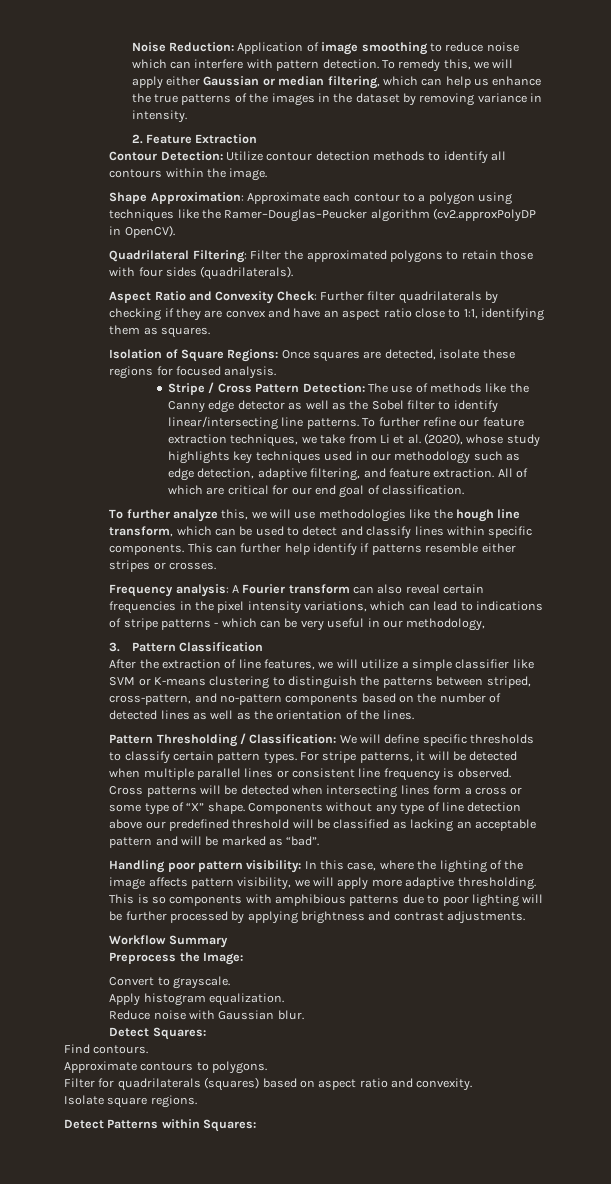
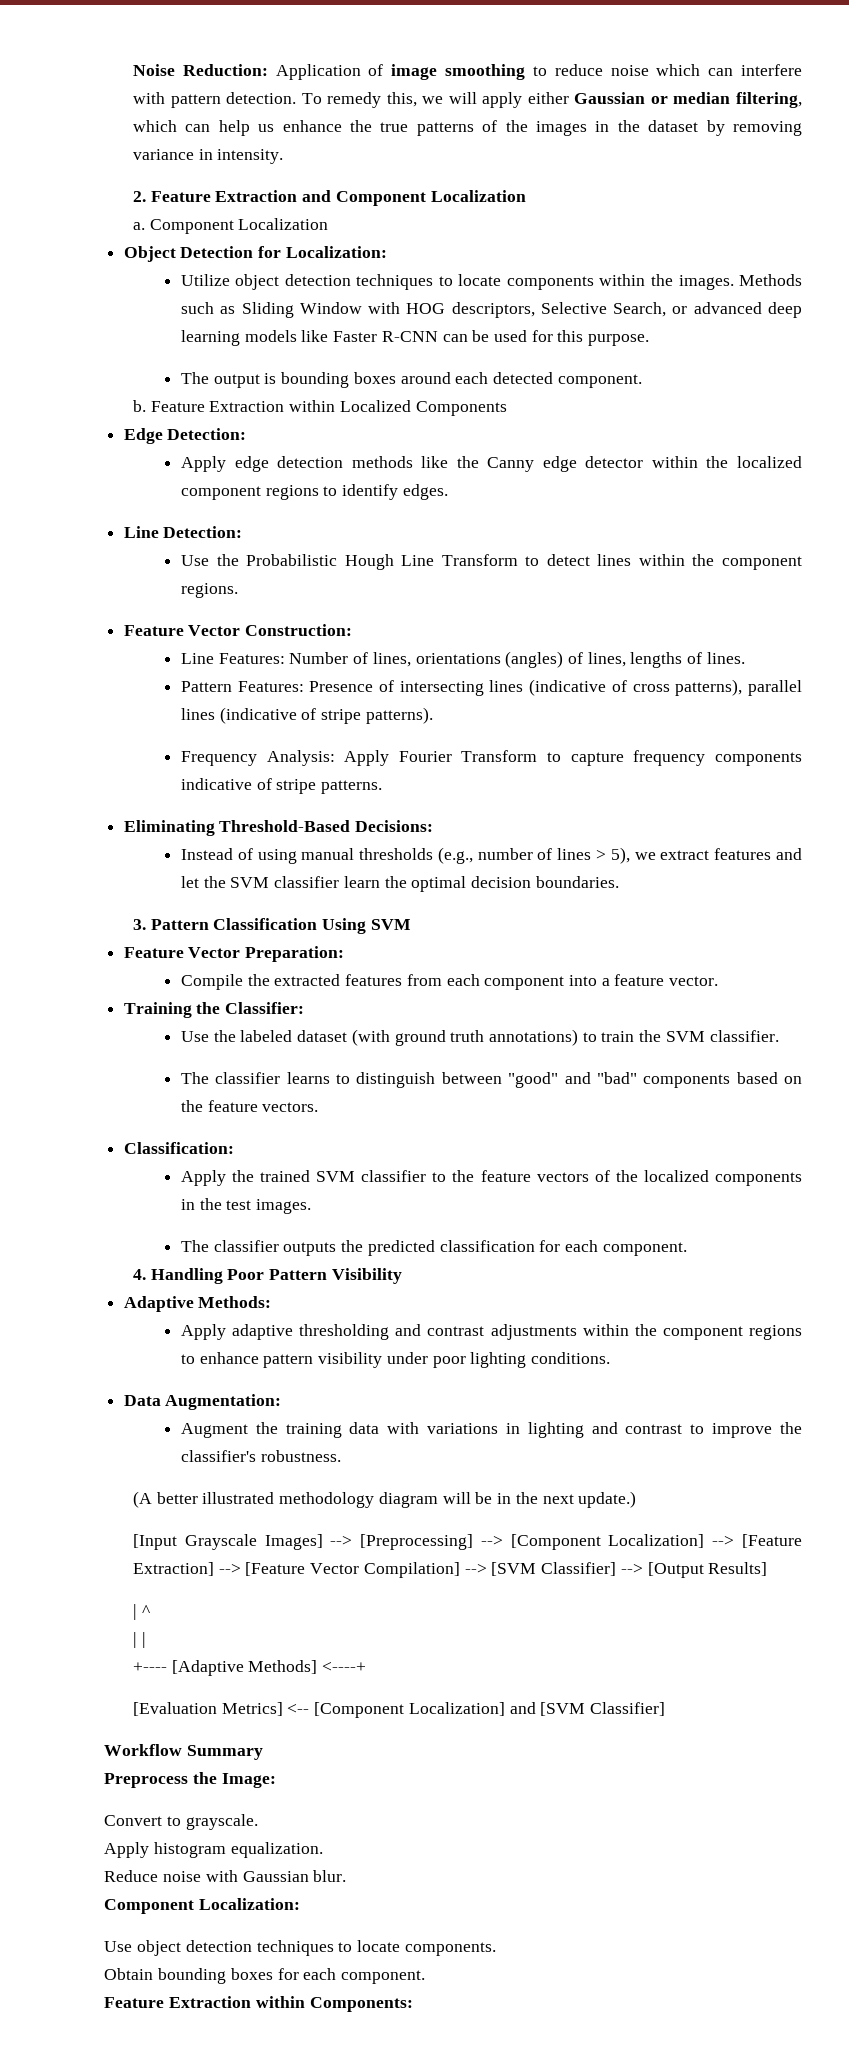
- 2. Feature Extraction
- Contour Detection: Utilize contour detection methods to identify all contours within the image.
- Shape Approximation: Approximate each contour to a polygon using techniques like the Ramer–Douglas–Peucker algorithm (cv2.approxPolyDP in OpenCV).
- Quadrilateral Filtering: Filter the approximated polygons to retain those with four sides (quadrilaterals).
- Aspect Ratio and Convexity Check: Further filter quadrilaterals by checking if they are convex and have an aspect ratio close to 1:1, identifying them as squares.
- Isolation of Square Regions: Once squares are detected, isolate these regions for focused analysis.
- Stripe / Cross Pattern Detection: The use of methods like the Canny edge detector as well as the Sobel filter to identify linear/intersecting line patterns. To further refine our feature extraction techniques, we take from Li et al. (2020), whose study highlights key techniques used in our methodology such as edge detection, adaptive filtering, and feature extraction. All of which are critical for our end goal of classification.
- To further analyze this, we will use methodologies like the hough line transform, which can be used to detect and classify lines within specific components. This can further help identify if patterns resemble either stripes or crosses.
- Frequency analysis: A Fourier transform can also reveal certain frequencies in the pixel intensity variations, which can lead to indications of stripe patterns - which can be very useful in our methodology,
- 3. Pattern Classification
- After the extraction of line features, we will utilize a simple classifier like SVM or K-means clustering to distinguish the patterns between striped, cross-pattern, and no-pattern components based on the number of detected lines as well as the orientation of the lines.
- Pattern Thresholding / Classification: We will define specific thresholds to classify certain pattern types. For stripe patterns, it will be detected when multiple parallel lines or consistent line frequency is observed. Cross patterns will be detected when intersecting lines form a cross or some type of “X” shape. Components without any type of line detection above our predefined threshold will be classified as lacking an acceptable pattern and will be marked as “bad”.
- Handling poor pattern visibility: In this case, where the lighting of the image affects pattern visibility, we will apply more adaptive thresholding. This is so components with amphibious patterns due to poor lighting will be further processed by applying brightness and contrast adjustments.
+ 2. Feature Extraction and Component Localization
+ a. Component Localization
+ Object Detection for Localization:
+ Utilize object detection techniques to locate components within the images. Methods such as Sliding Window with HOG descriptors, Selective Search, or advanced deep learning models like Faster R-CNN can be used for this purpose.
+ The output is bounding boxes around each detected component.
+ b. Feature Extraction within Localized Components
+ Edge Detection:
+ Apply edge detection methods like the Canny edge detector within the localized component regions to identify edges.
+ Line Detection:
+ Use the Probabilistic Hough Line Transform to detect lines within the component regions.
+ Feature Vector Construction:
+ Line Features: Number of lines, orientations (angles) of lines, lengths of lines.
+ Pattern Features: Presence of intersecting lines (indicative of cross patterns), parallel lines (indicative of stripe patterns).
+ Frequency Analysis: Apply Fourier Transform to capture frequency components indicative of stripe patterns.
+ Eliminating Threshold-Based Decisions:
+ Instead of using manual thresholds (e.g., number of lines > 5), we extract features and let the SVM classifier learn the optimal decision boundaries.
+ 3. Pattern Classification Using SVM
+ Feature Vector Preparation:
+ Compile the extracted features from each component into a feature vector.
+ Training the Classifier:
+ Use the labeled dataset (with ground truth annotations) to train the SVM classifier.
+ The classifier learns to distinguish between "good" and "bad" components based on the feature vectors.
+ Classification:
+ Apply the trained SVM classifier to the feature vectors of the localized components in the test images.
+ The classifier outputs the predicted classification for each component.
+ 4. Handling Poor Pattern Visibility
+ Adaptive Methods:
+ Apply adaptive thresholding and contrast adjustments within the component regions to enhance pattern visibility under poor lighting conditions.
+ Data Augmentation:
+ Augment the training data with variations in lighting and contrast to improve the classifier's robustness.
+ (A better illustrated methodology diagram will be in the next update.)
+ [Input Grayscale Images] --> [Preprocessing] --> [Component Localization] --> [Feature Extraction] --> [Feature Vector Compilation] --> [SVM Classifier] --> [Output Results]
+ | ^
+ | |
+ +---- [Adaptive Methods] <----+
+ [Evaluation Metrics] <-- [Component Localization] and [SVM Classifier]
- Detect Squares:
- Find contours.
- Approximate contours to polygons.
- Filter for quadrilaterals (squares) based on aspect ratio and convexity.
- Isolate square regions.
- Detect Patterns within Squares:
+ Component Localization:
+ Use object detection techniques to locate components.
+ Obtain bounding boxes for each component.
+ Feature Extraction within Components:

